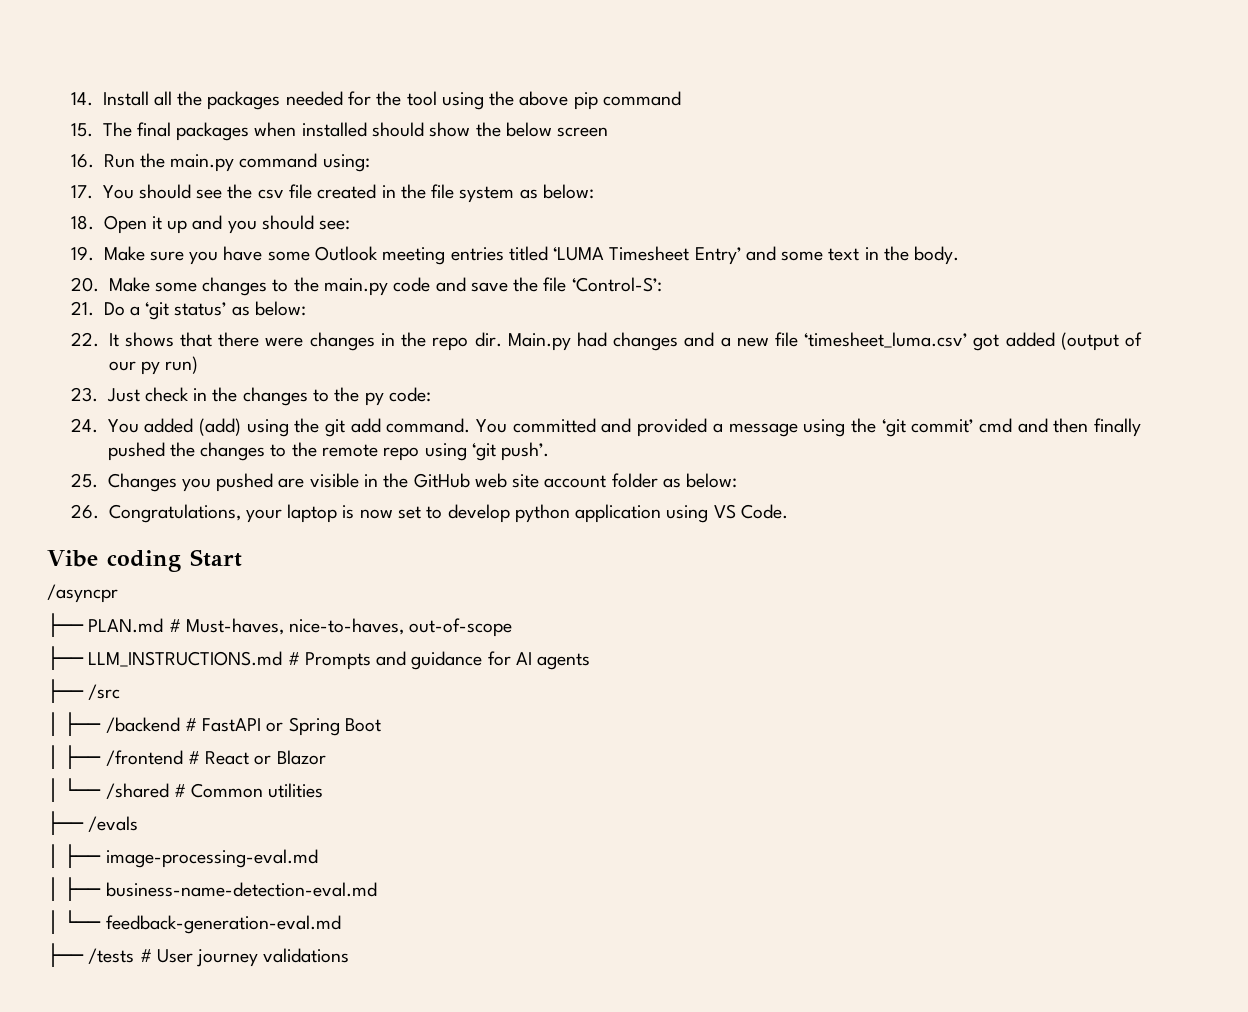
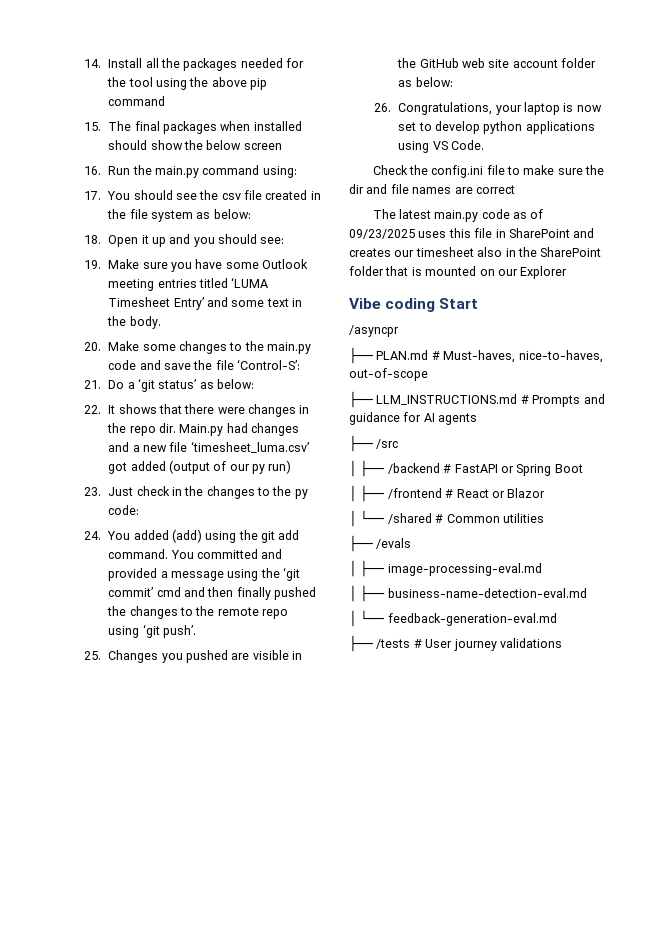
- 26. Congratulations, your laptop is now set to develop python application using VS Code.
+ 26. Congratulations, your laptop is now set to develop python applications using VS Code.
+ Check the config.ini file to make sure the dir and file names are correct
+ The latest main.py code as of 09/23/2025 uses this file in SharePoint and creates our timesheet also in the SharePoint folder that is mounted on our Explorer

